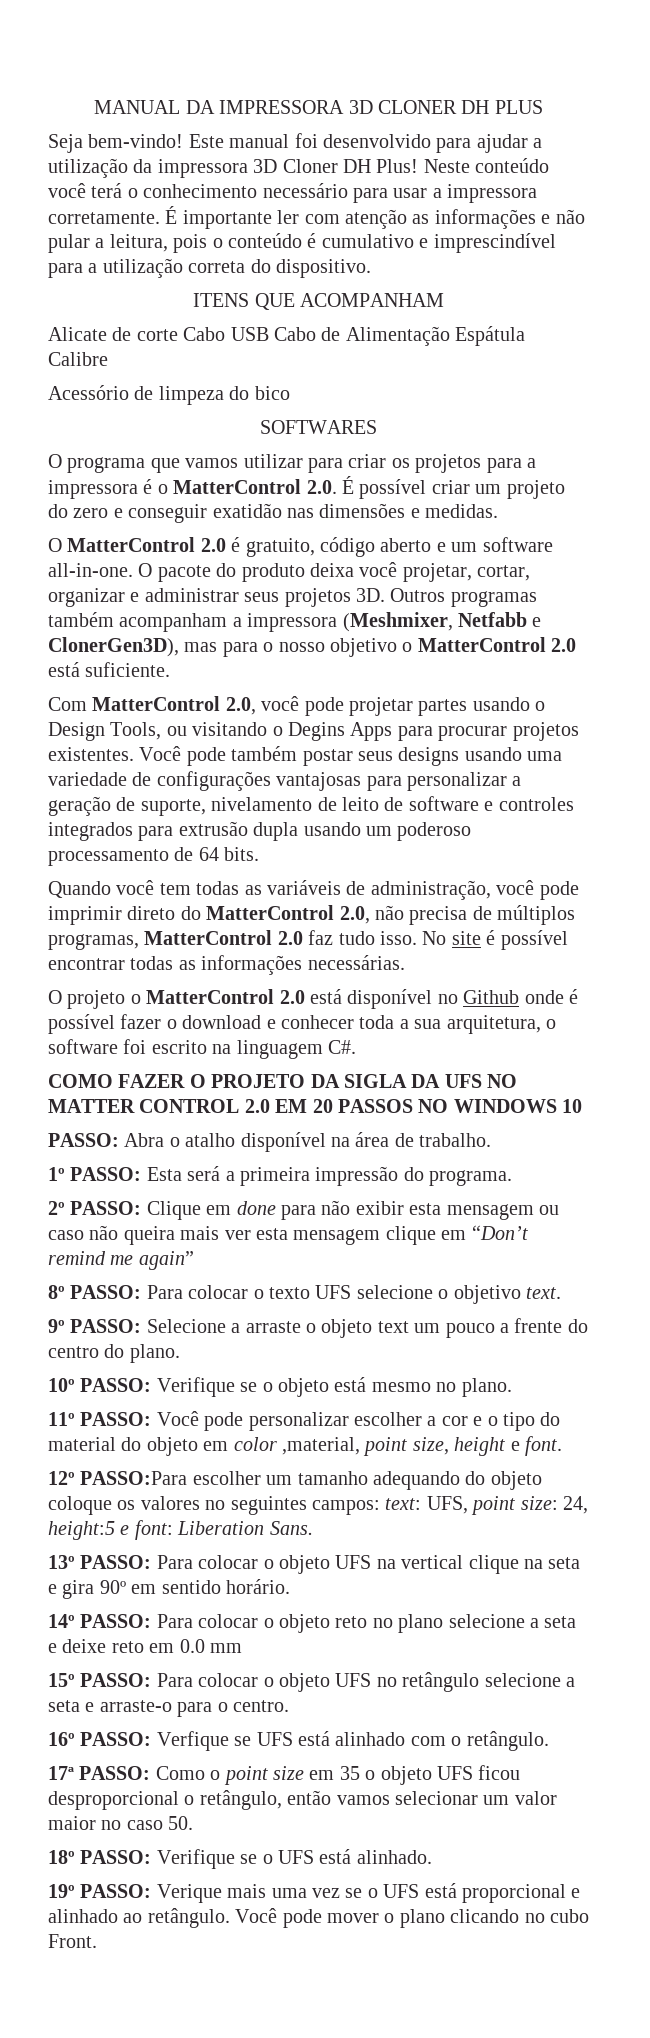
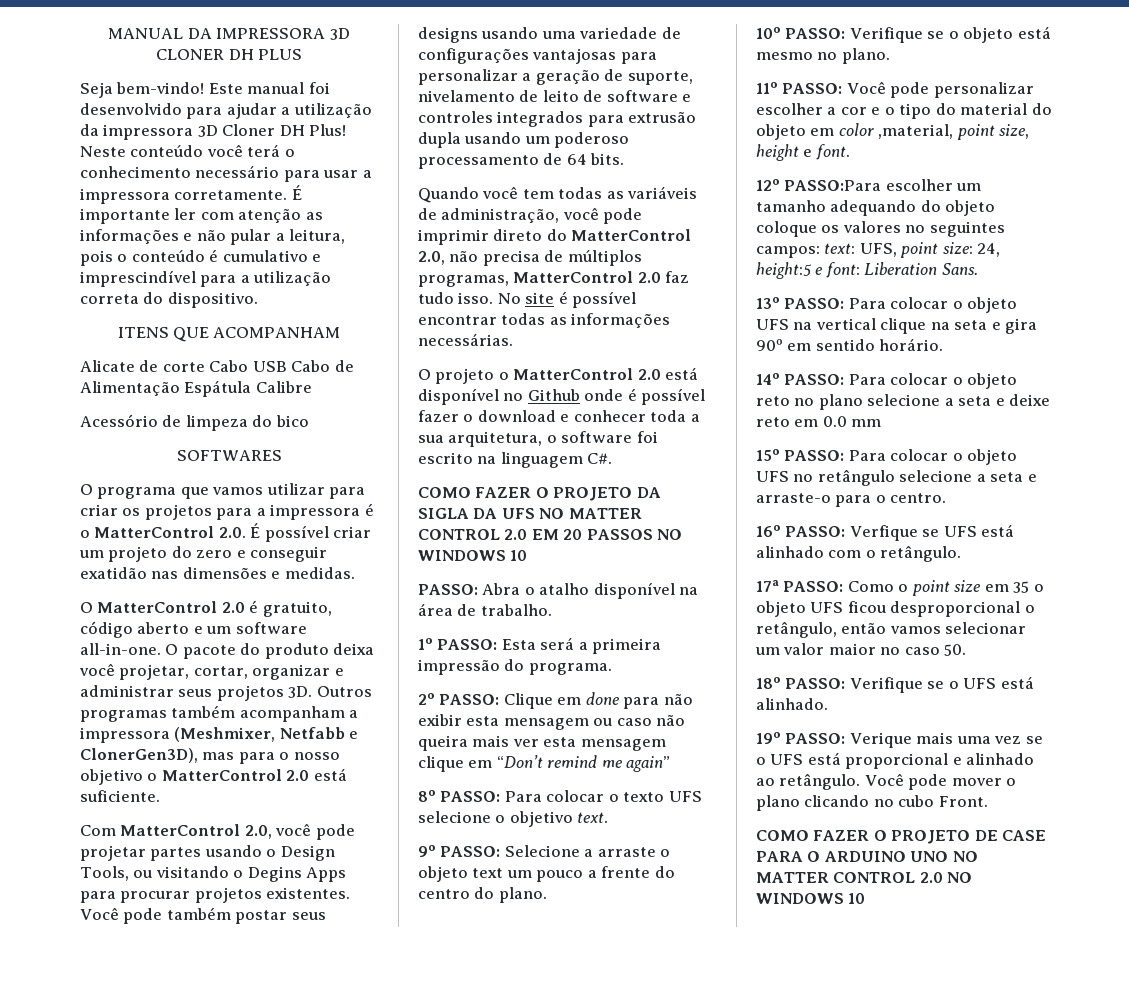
+ COMO FAZER O PROJETO DE CASE PARA O ARDUINO UNO NO MATTER CONTROL 2.0 NO WINDOWS 10

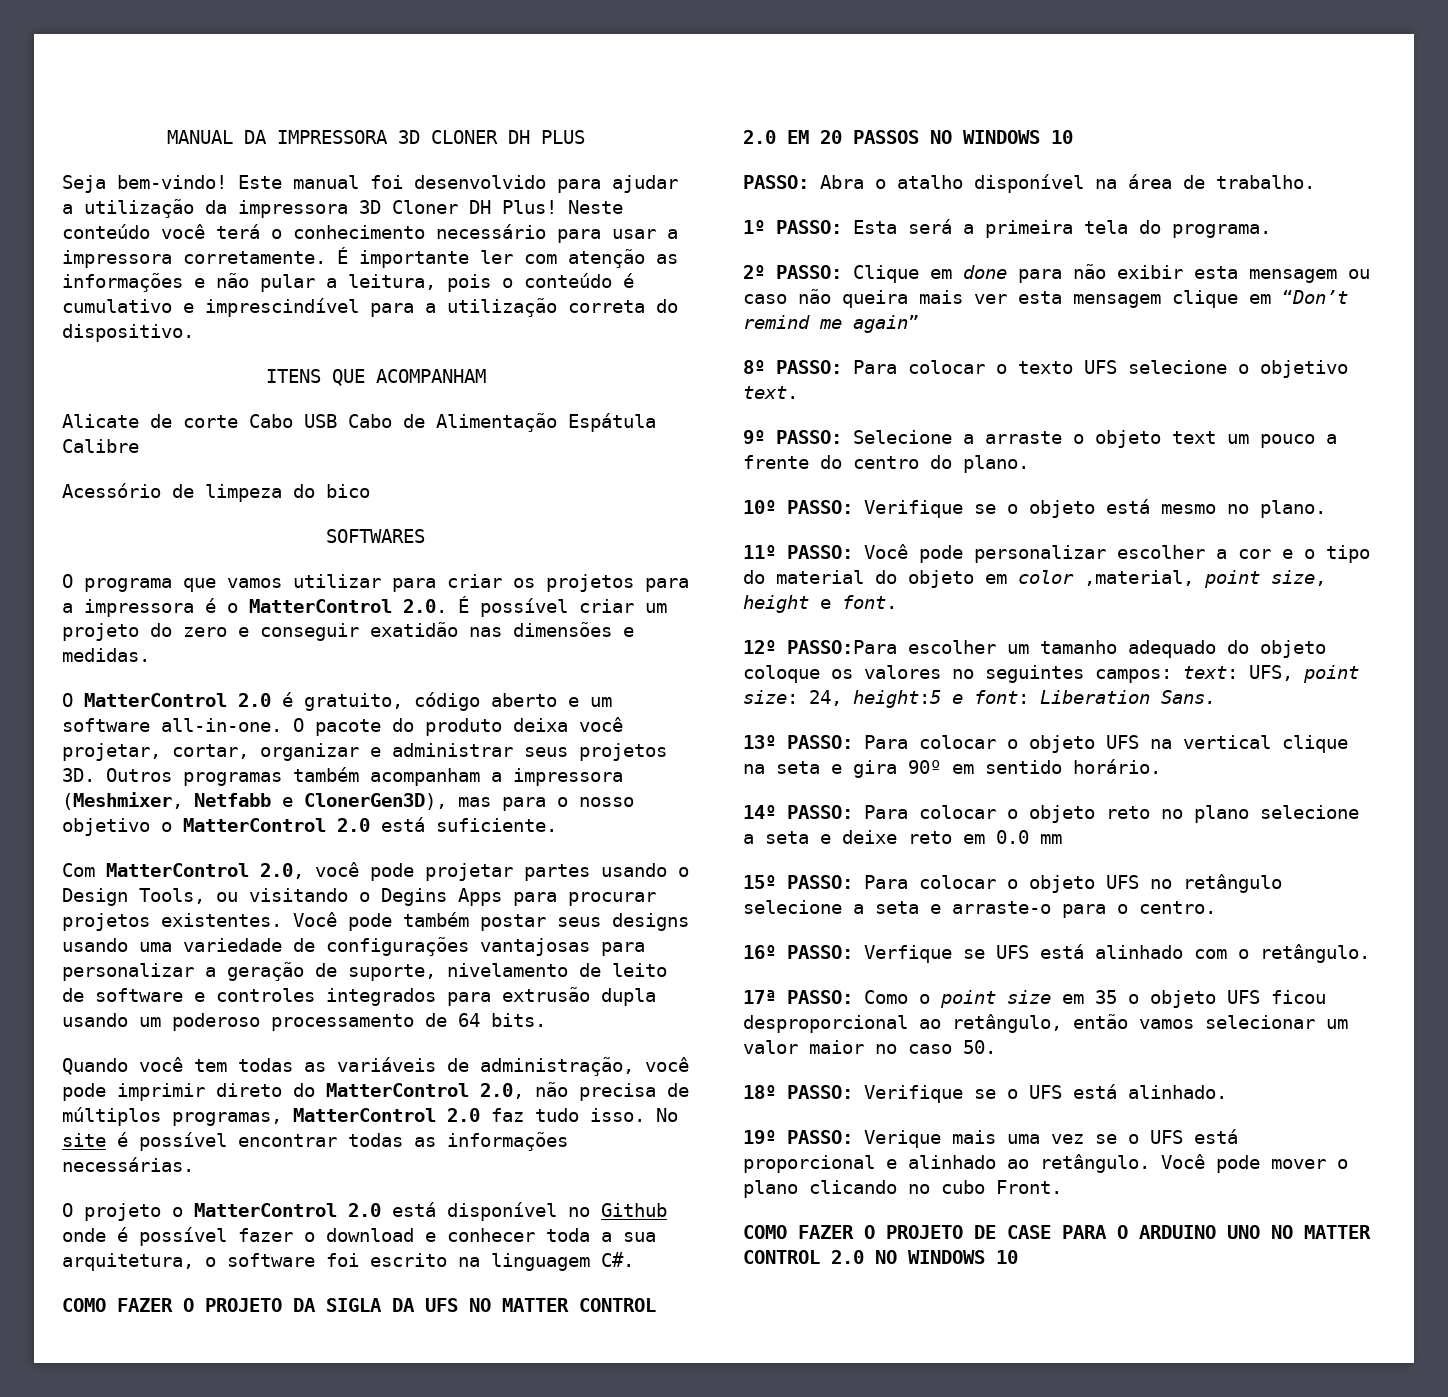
- 1º PASSO: Esta será a primeira impressão do programa.
+ 1º PASSO: Esta será a primeira tela do programa.
- 12º PASSO:Para escolher um tamanho adequando do objeto coloque os valores no seguintes campos: text: UFS, point size: 24, height:5 e font: Liberation Sans.
+ 12º PASSO:Para escolher um tamanho adequado do objeto coloque os valores no seguintes campos: text: UFS, point size: 24, height:5 e font: Liberation Sans.
- 17ª PASSO: Como o point size em 35 o objeto UFS ficou desproporcional o retângulo, então vamos selecionar um valor maior no caso 50.
+ 17ª PASSO: Como o point size em 35 o objeto UFS ficou desproporcional ao retângulo, então vamos selecionar um valor maior no caso 50.

